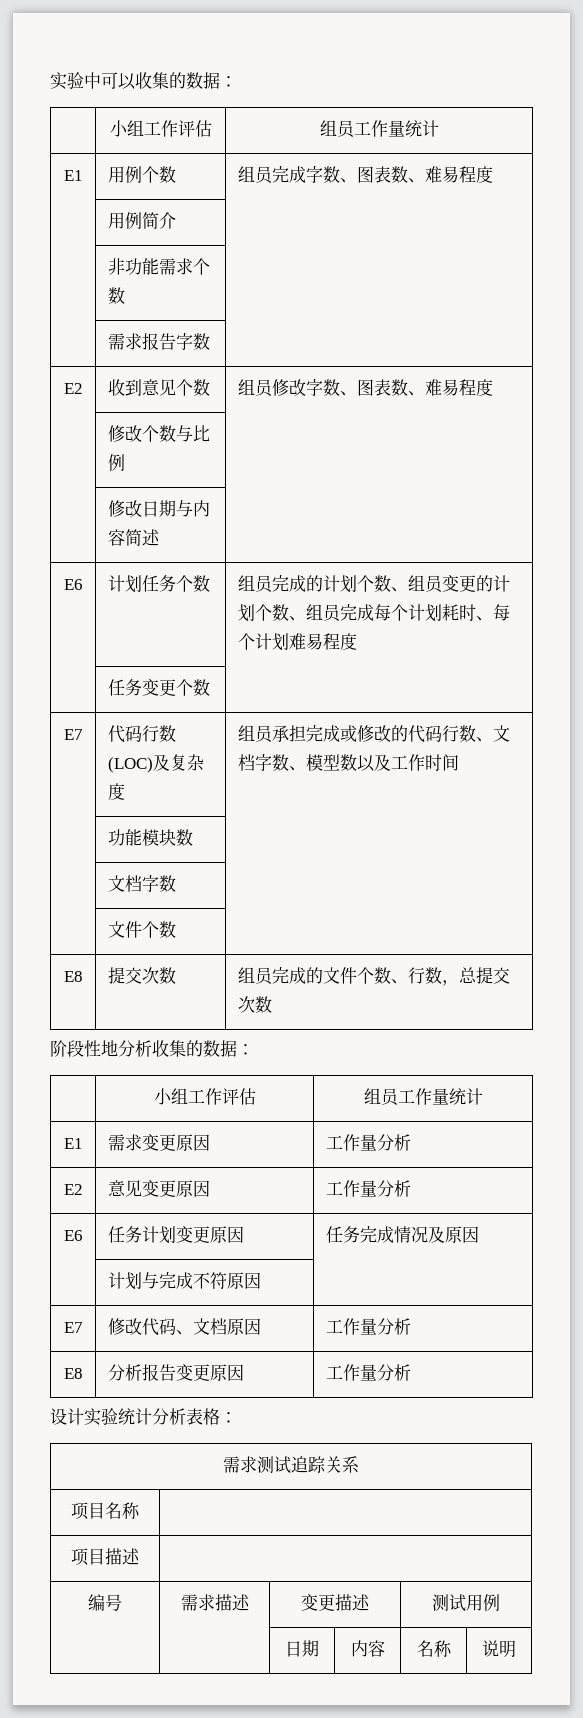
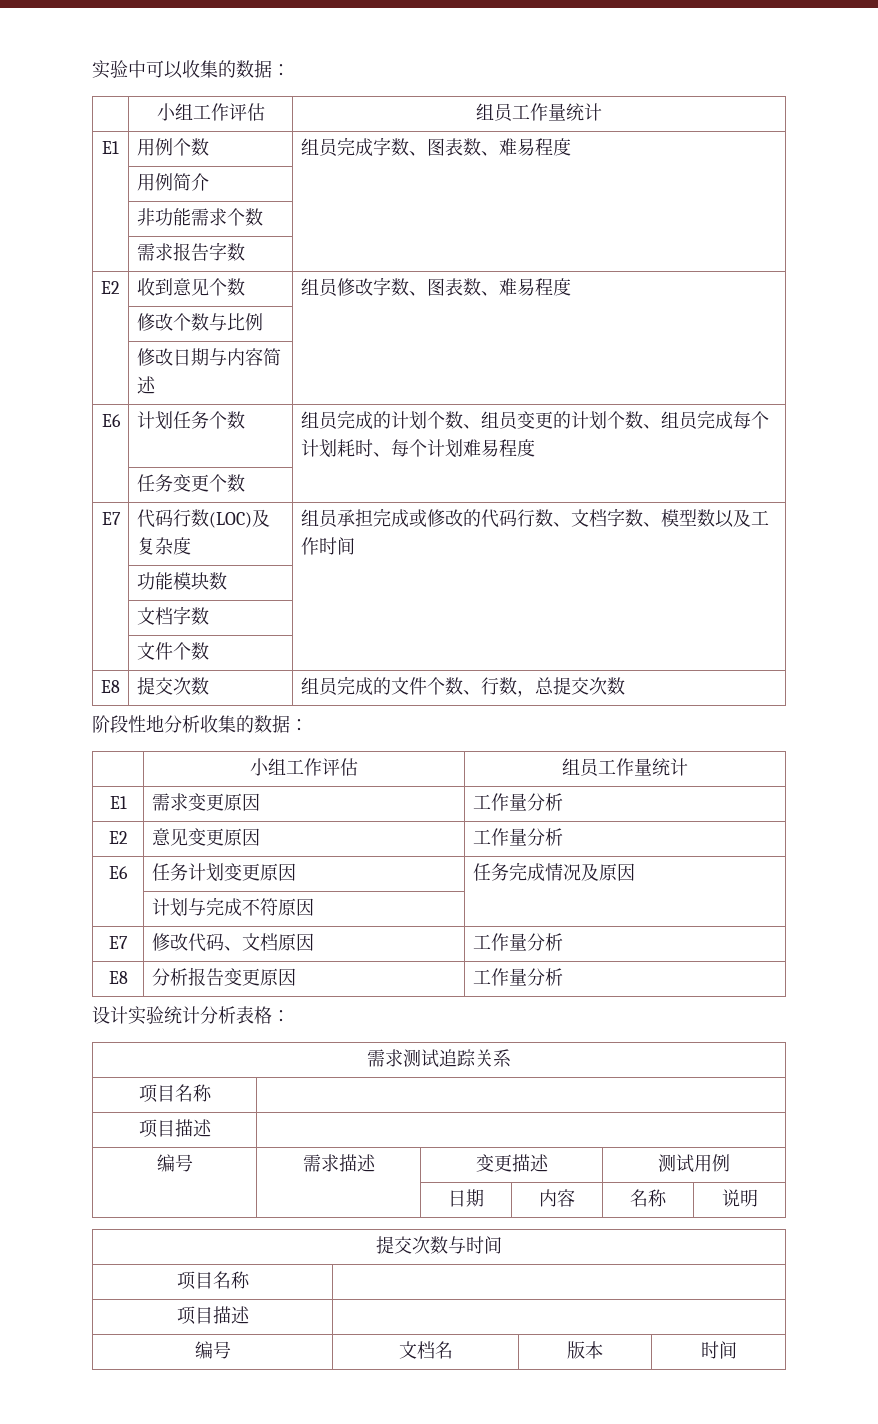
+ 提交次数与时间
+ 项目名称 |
+ 项目描述 |
+ 编号 | 文档名 | 版本 | 时间

